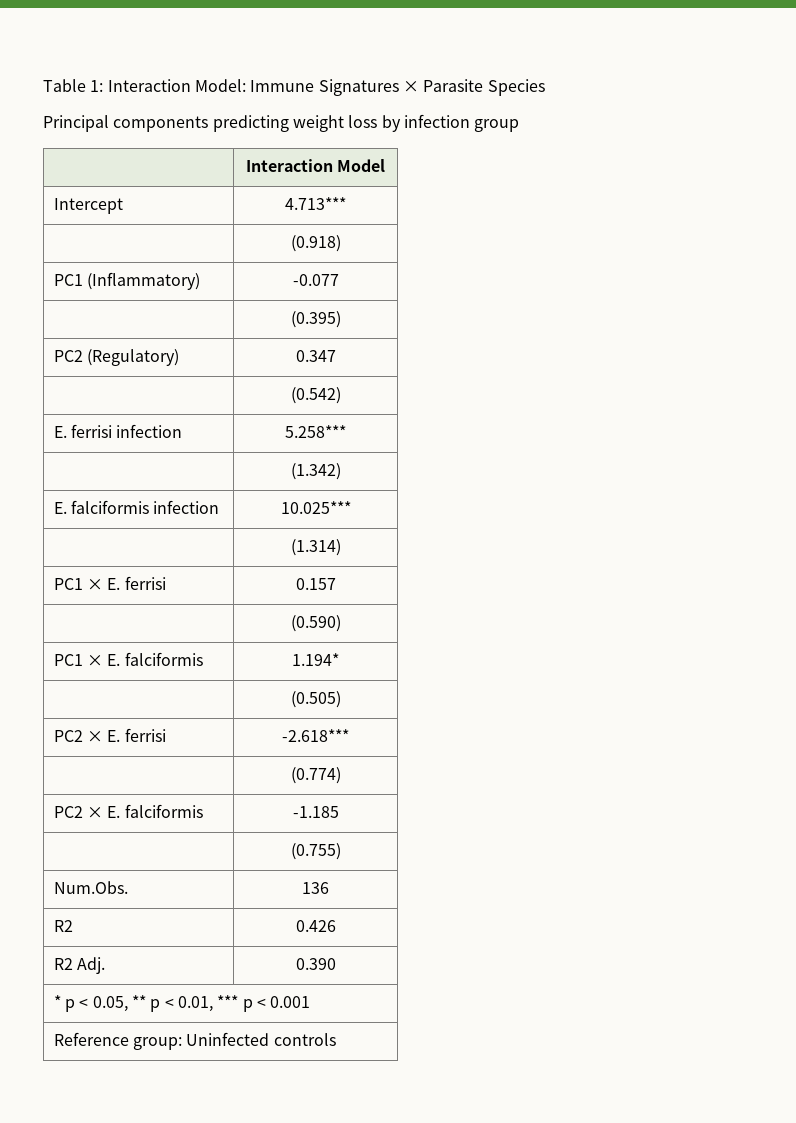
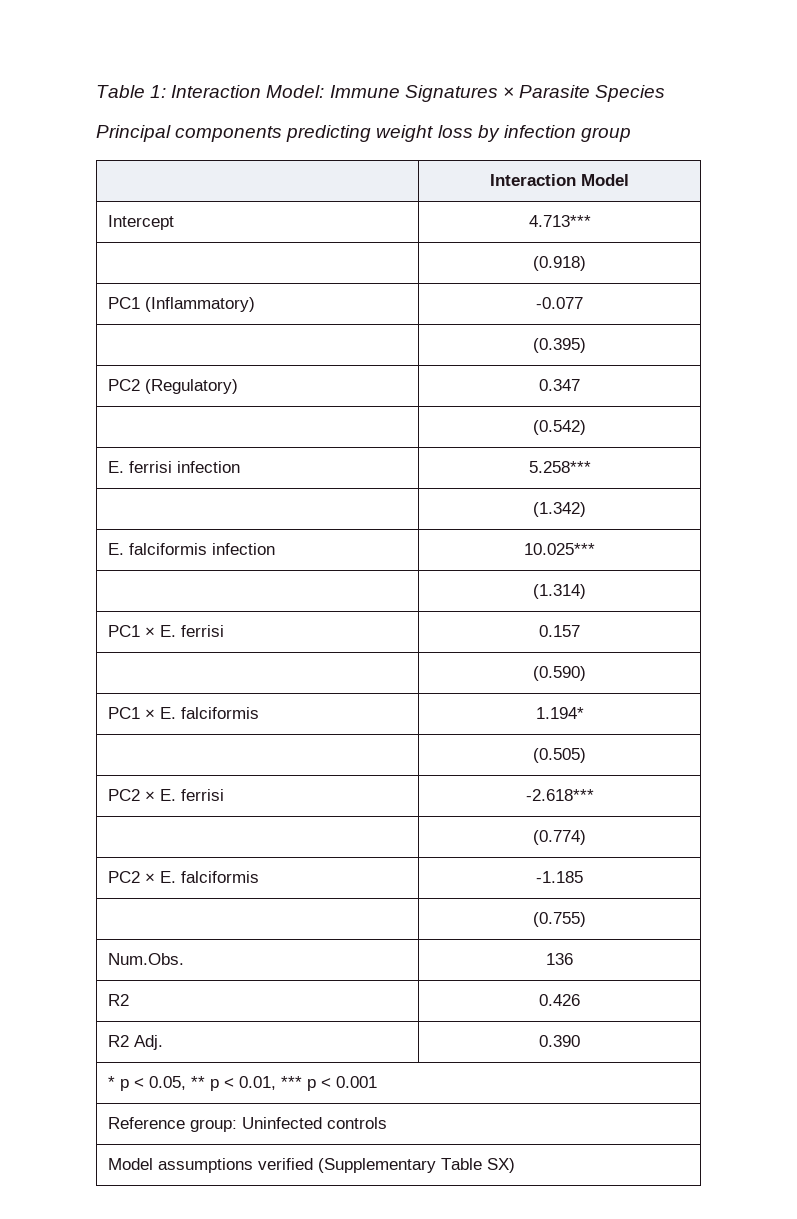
+ Model assumptions verified (Supplementary Table SX)

